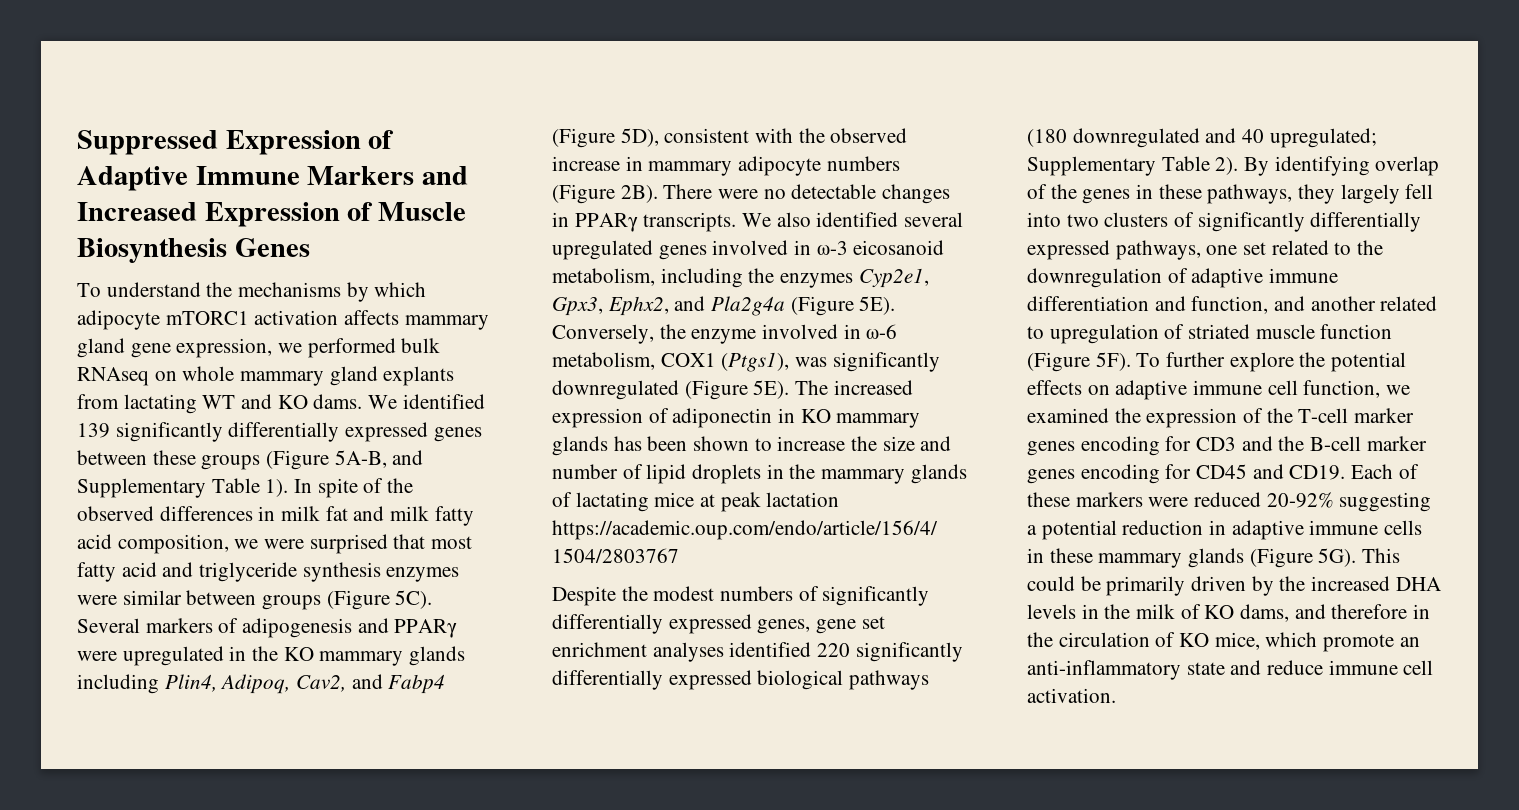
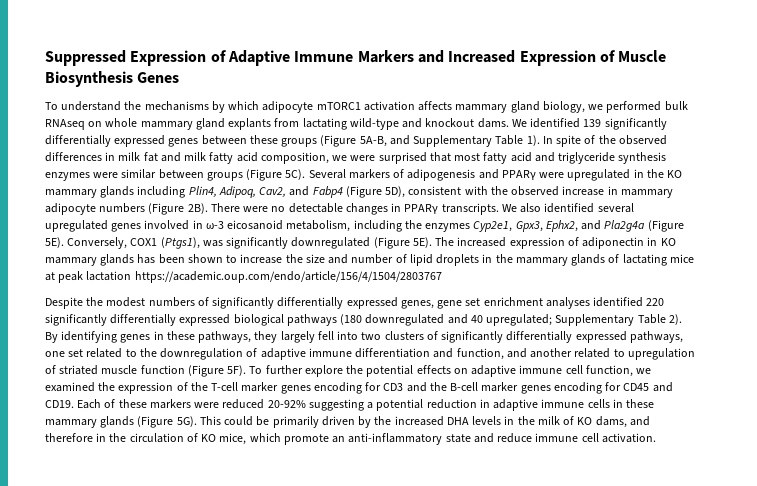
- To understand the mechanisms by which adipocyte mTORC1 activation affects mammary gland gene expression, we performed bulk RNAseq on whole mammary gland explants from lactating WT and KO dams.
+ To understand the mechanisms by which adipocyte mTORC1 activation affects mammary gland biology, we performed bulk RNAseq on whole mammary gland explants from lactating wild-type and knockout dams.
- Conversely, the enzyme involved in ω-6 metabolism, COX1 (Ptgs1), was significantly downregulated (Figure 5E).
+ Conversely, COX1 (Ptgs1), was significantly downregulated (Figure 5E).
- By identifying overlap of the genes in these pathways, they largely fell into two clusters of significantly differentially expressed pathways, one set related to the downregulation of adaptive immune differentiation and function, and another related to upregulation of striated muscle function (Figure 5F).
+ By identifying genes in these pathways, they largely fell into two clusters of significantly differentially expressed pathways, one set related to the downregulation of adaptive immune differentiation and function, and another related to upregulation of striated muscle function (Figure 5F).

